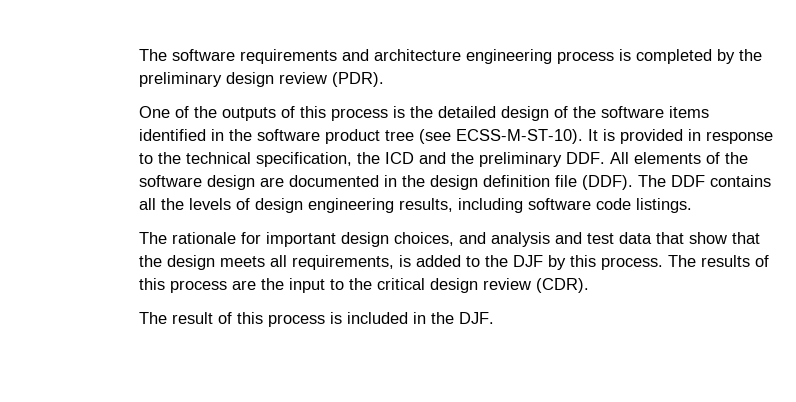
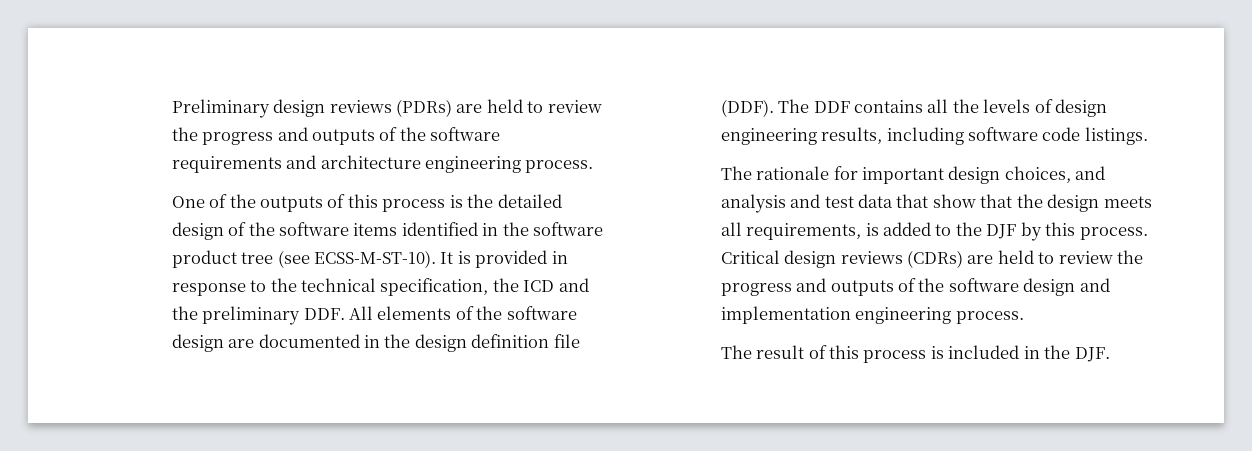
- The software requirements and architecture engineering process is completed by the preliminary design review (PDR).
+ Preliminary design reviews (PDRs) are held to review the progress and outputs of the software requirements and architecture engineering process.
- The results of this process are the input to the critical design review (CDR).
+ Critical design reviews (CDRs) are held to review the progress and outputs of the software design and implementation engineering process.

